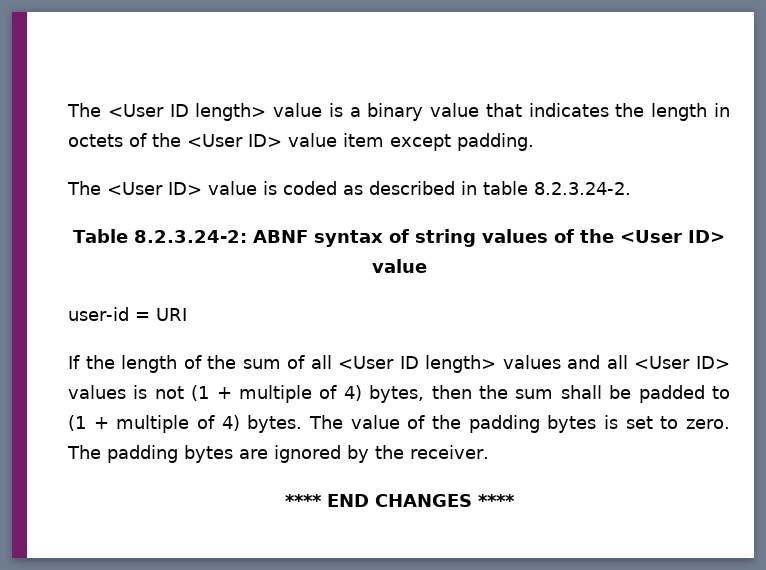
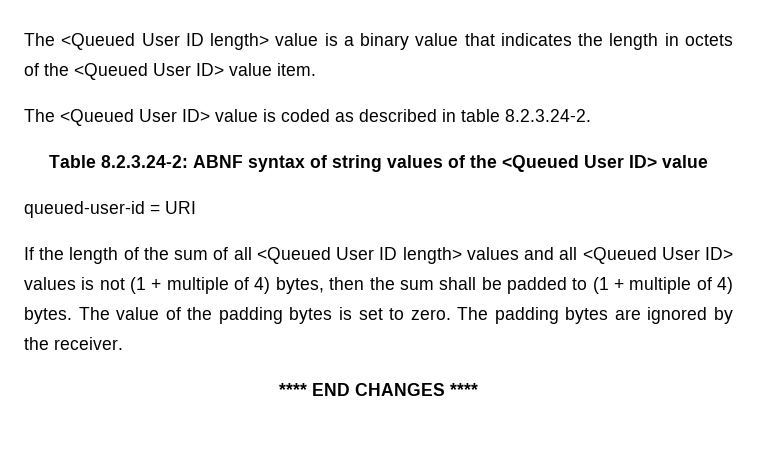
- The <User ID length> value is a binary value that indicates the length in octets of the <User ID> value item except padding.
- The <User ID> value is coded as described in table 8.2.3.24-2.
+ The <Queued User ID length> value is a binary value that indicates the length in octets of the <Queued User ID> value item.
+ The <Queued User ID> value is coded as described in table 8.2.3.24-2.
- Table 8.2.3.24-2: ABNF syntax of string values of the <User ID> value
+ Table 8.2.3.24-2: ABNF syntax of string values of the <Queued User ID> value
- user-id = URI
+ queued-user-id = URI
- If the length of the sum of all <User ID length> values and all <User ID> values is not (1 + multiple of 4) bytes, then the sum shall be padded to (1 + multiple of 4) bytes.
+ If the length of the sum of all <Queued User ID length> values and all <Queued User ID> values is not (1 + multiple of 4) bytes, then the sum shall be padded to (1 + multiple of 4) bytes.

